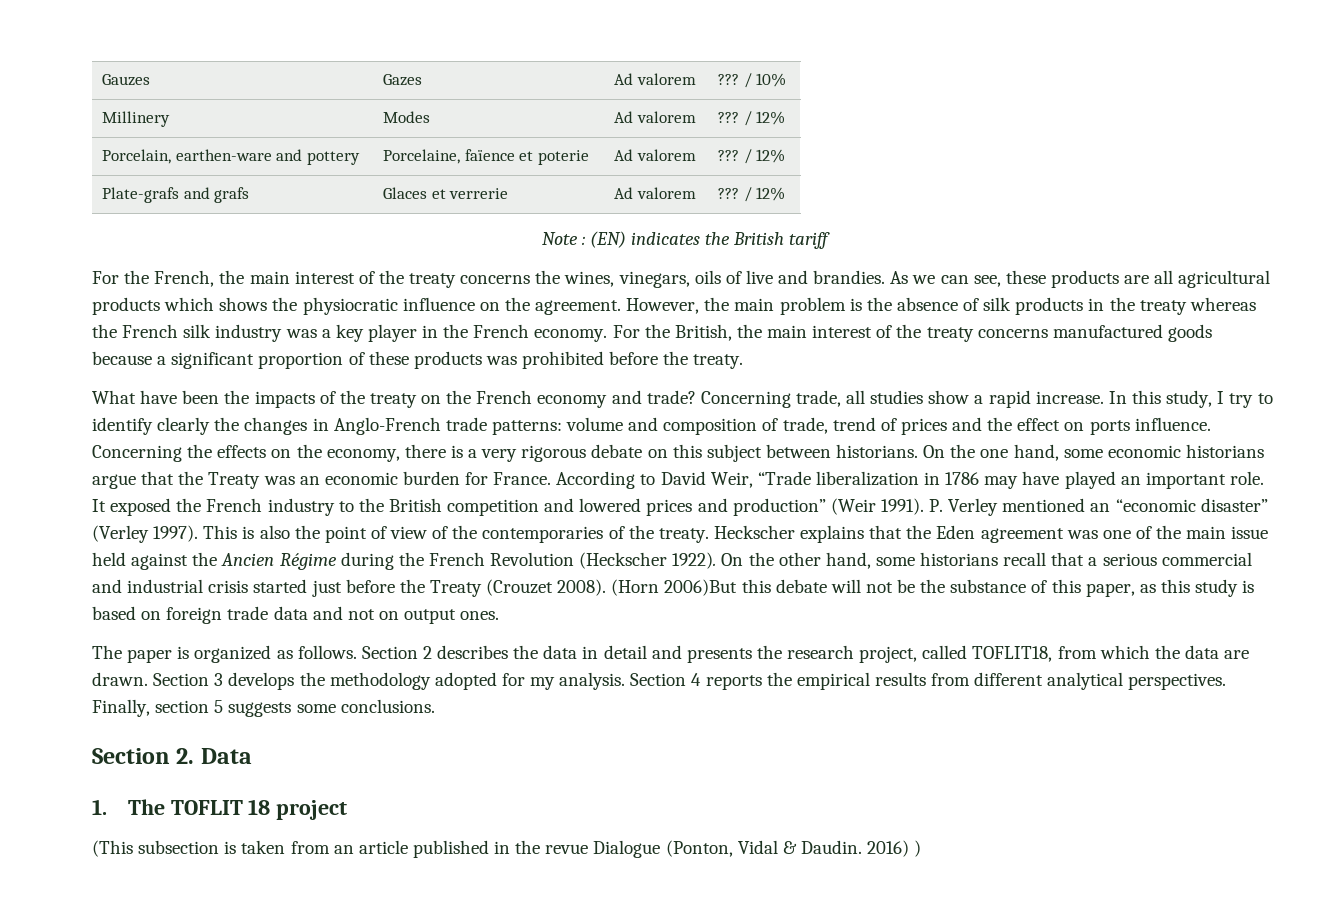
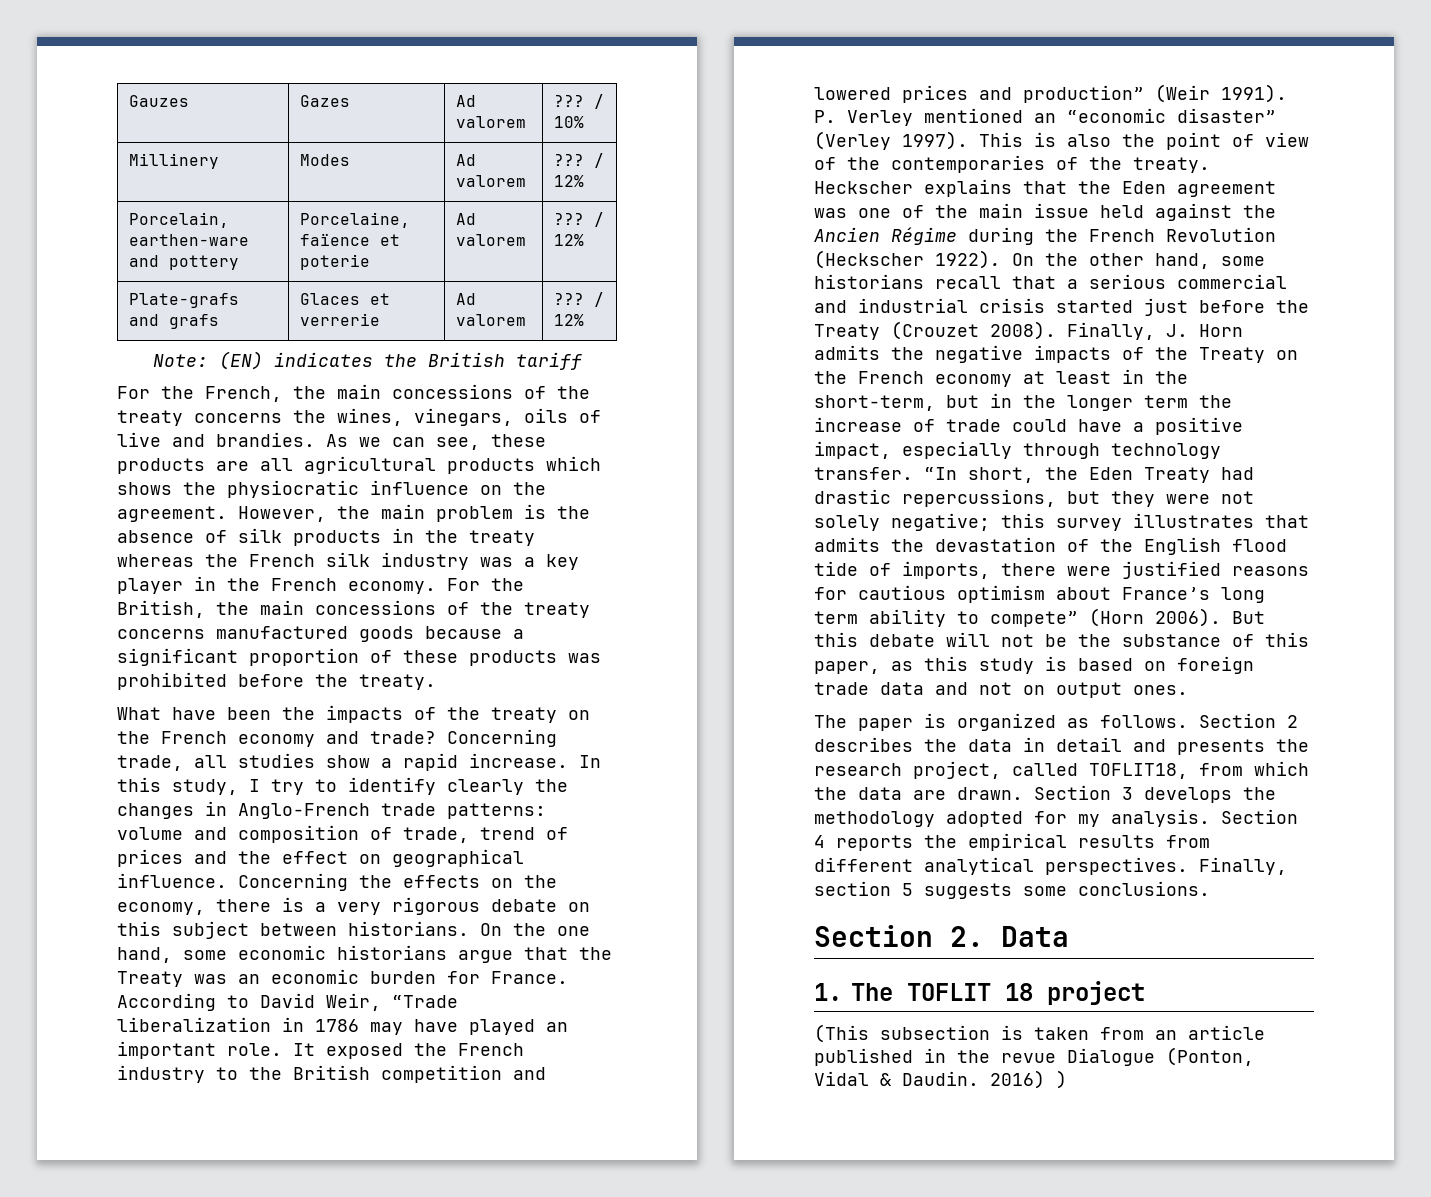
- Note : (EN) indicates the British tariff
+ Note: (EN) indicates the British tariff
- For the French, the main interest of the treaty concerns the wines, vinegars, oils of live and brandies.
+ For the French, the main concessions of the treaty concerns the wines, vinegars, oils of live and brandies.
- For the British, the main interest of the treaty concerns manufactured goods because a significant proportion of these products was prohibited before the treaty.
+ For the British, the main concessions of the treaty concerns manufactured goods because a significant proportion of these products was prohibited before the treaty.
- In this study, I try to identify clearly the changes in Anglo-French trade patterns: volume and composition of trade, trend of prices and the effect on ports influence.
+ In this study, I try to identify clearly the changes in Anglo-French trade patterns: volume and composition of trade, trend of prices and the effect on geographical influence.
- (Horn 2006)But this debate will not be the substance of this paper, as this study is based on foreign trade data and not on output ones.
+ Finally, J. Horn admits the negative impacts of the Treaty on the French economy at least in the short-term, but in the longer term the increase of trade could have a positive impact, especially through technology transfer. “In short, the Eden Treaty had drastic repercussions, but they were not solely negative; this survey illustrates that admits the devastation of the English flood tide of imports, there were justified reasons for cautious optimism about France’s long term ability to compete” (Horn 2006). But this debate will not be the substance of this paper, as this study is based on foreign trade data and not on output ones.

